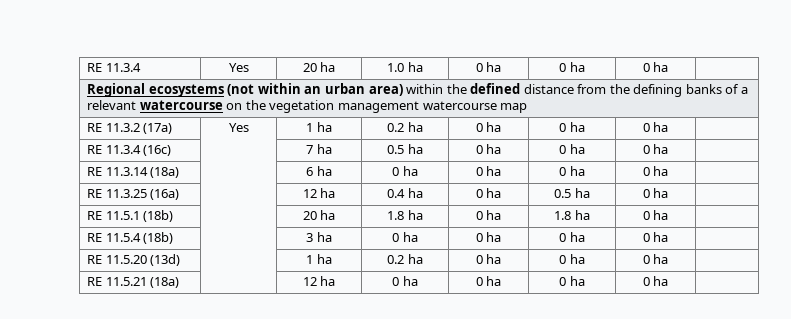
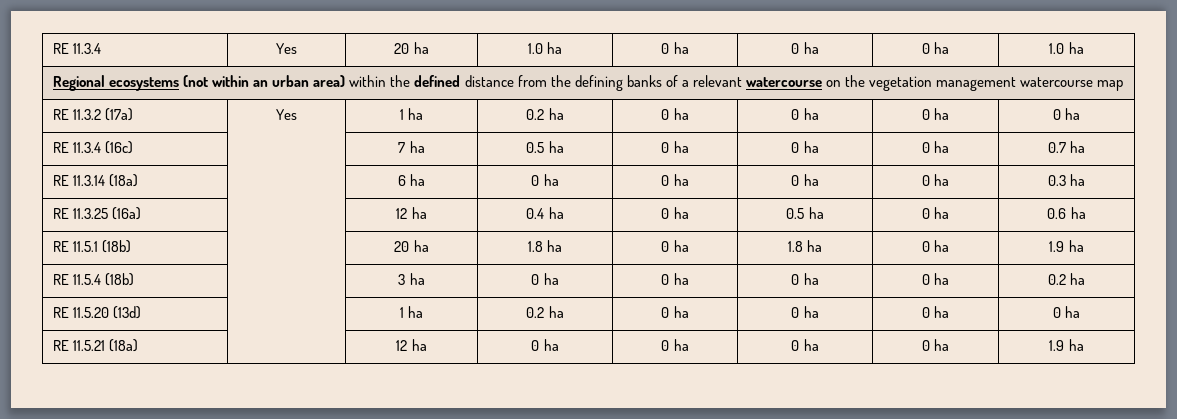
- RE 11.3.4 | Yes | 20 ha | 1.0 ha | 0 ha | 0 ha | 0 ha |
+ RE 11.3.4 | Yes | 20 ha | 1.0 ha | 0 ha | 0 ha | 0 ha | 1.0 ha
- RE 11.3.2 (17a) | Yes | 1 ha | 0.2 ha | 0 ha | 0 ha | 0 ha |
+ RE 11.3.2 (17a) | Yes | 1 ha | 0.2 ha | 0 ha | 0 ha | 0 ha | 0 ha
- RE 11.3.4 (16c) | | 7 ha | 0.5 ha | 0 ha | 0 ha | 0 ha |
+ RE 11.3.4 (16c) | | 7 ha | 0.5 ha | 0 ha | 0 ha | 0 ha | 0.7 ha
- RE 11.3.14 (18a) | | 6 ha | 0 ha | 0 ha | 0 ha | 0 ha |
+ RE 11.3.14 (18a) | | 6 ha | 0 ha | 0 ha | 0 ha | 0 ha | 0.3 ha
- RE 11.3.25 (16a) | | 12 ha | 0.4 ha | 0 ha | 0.5 ha | 0 ha |
+ RE 11.3.25 (16a) | | 12 ha | 0.4 ha | 0 ha | 0.5 ha | 0 ha | 0.6 ha
- RE 11.5.1 (18b) | | 20 ha | 1.8 ha | 0 ha | 1.8 ha | 0 ha |
+ RE 11.5.1 (18b) | | 20 ha | 1.8 ha | 0 ha | 1.8 ha | 0 ha | 1.9 ha
- RE 11.5.4 (18b) | | 3 ha | 0 ha | 0 ha | 0 ha | 0 ha |
+ RE 11.5.4 (18b) | | 3 ha | 0 ha | 0 ha | 0 ha | 0 ha | 0.2 ha
- RE 11.5.20 (13d) | | 1 ha | 0.2 ha | 0 ha | 0 ha | 0 ha |
+ RE 11.5.20 (13d) | | 1 ha | 0.2 ha | 0 ha | 0 ha | 0 ha | 0 ha
- RE 11.5.21 (18a) | | 12 ha | 0 ha | 0 ha | 0 ha | 0 ha |
+ RE 11.5.21 (18a) | | 12 ha | 0 ha | 0 ha | 0 ha | 0 ha | 1.9 ha

